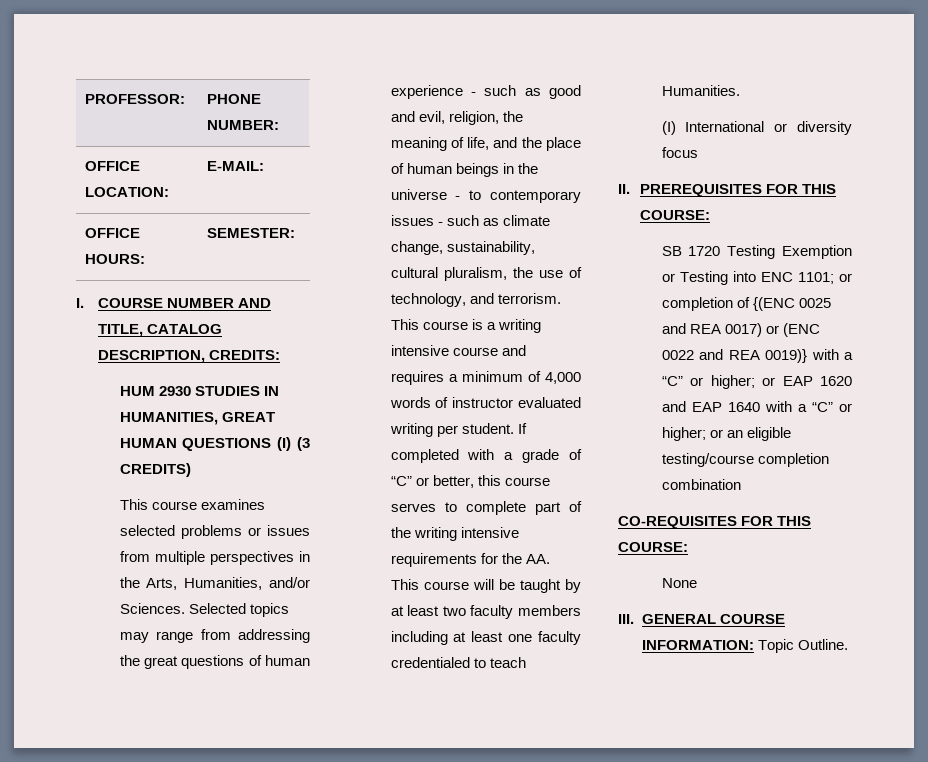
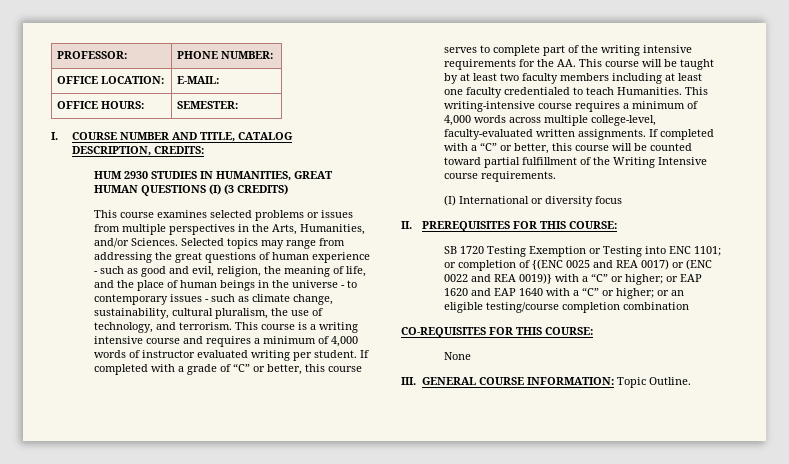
+ This writing-intensive course requires a minimum of 4,000 words across multiple college-level, faculty-evaluated written assignments. If completed with a “C” or better, this course will be counted toward partial fulfillment of the Writing Intensive course requirements.

